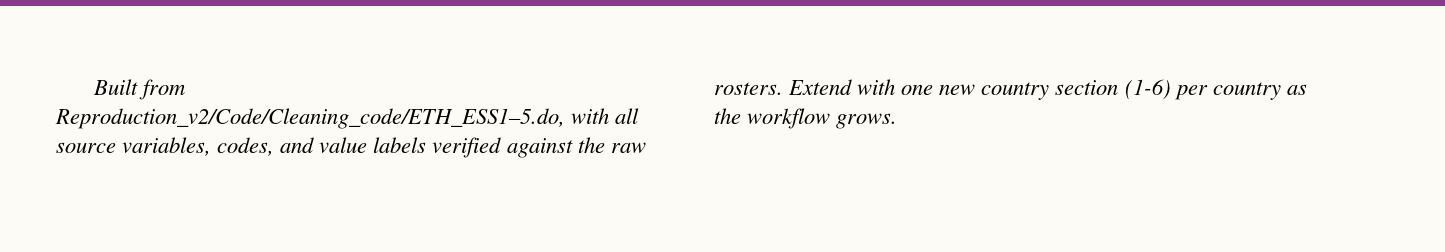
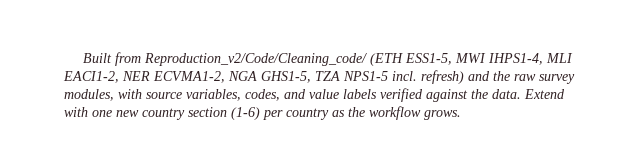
- Built from Reproduction_v2/Code/Cleaning_code/ETH_ESS1–5.do, with all source variables, codes, and value labels verified against the raw rosters.
+ Built from Reproduction_v2/Code/Cleaning_code/ (ETH ESS1-5, MWI IHPS1-4, MLI EACI1-2, NER ECVMA1-2, NGA GHS1-5, TZA NPS1-5 incl. refresh) and the raw survey modules, with source variables, codes, and value labels verified against the data.

